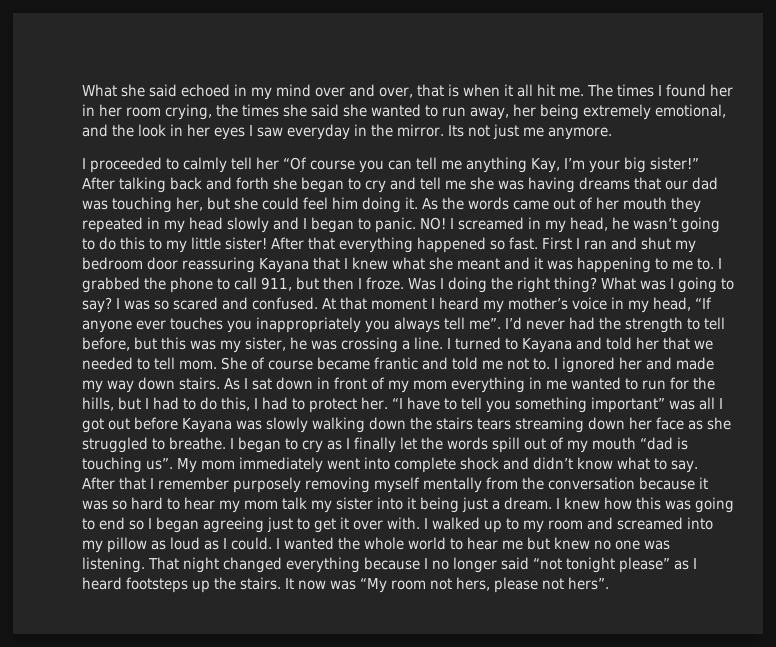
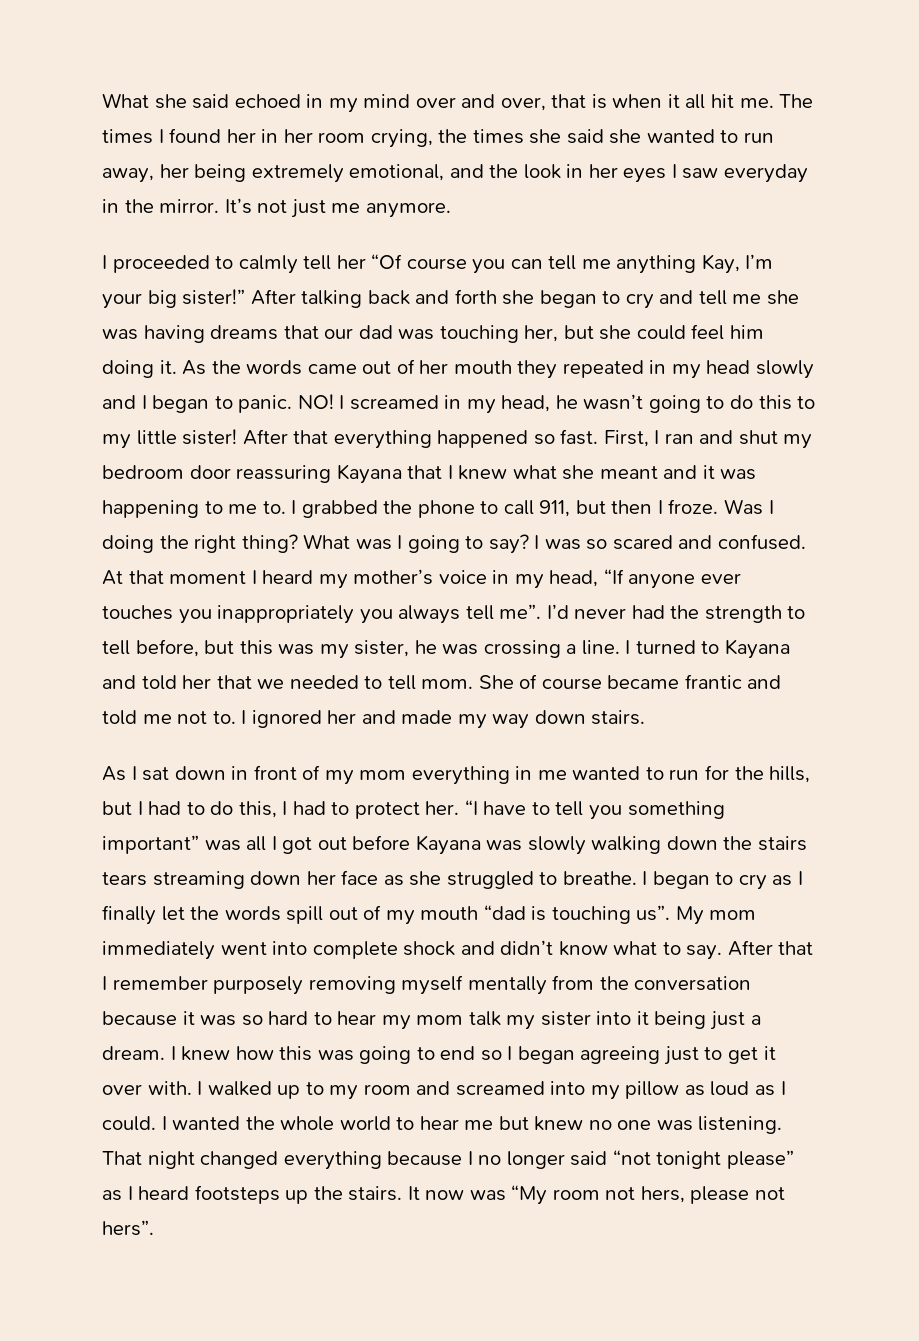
- Its not just me anymore.
+ It’s not just me anymore.
- First I ran and shut my bedroom door reassuring Kayana that I knew what she meant and it was happening to me to.
+ First, I ran and shut my bedroom door reassuring Kayana that I knew what she meant and it was happening to me to.
- I ignored her and made my way down stairs. As I sat down in front of my mom everything in me wanted to run for the hills, but I had to do this, I had to protect her.
+ I ignored her and made my way down stairs.
+ As I sat down in front of my mom everything in me wanted to run for the hills, but I had to do this, I had to protect her.

